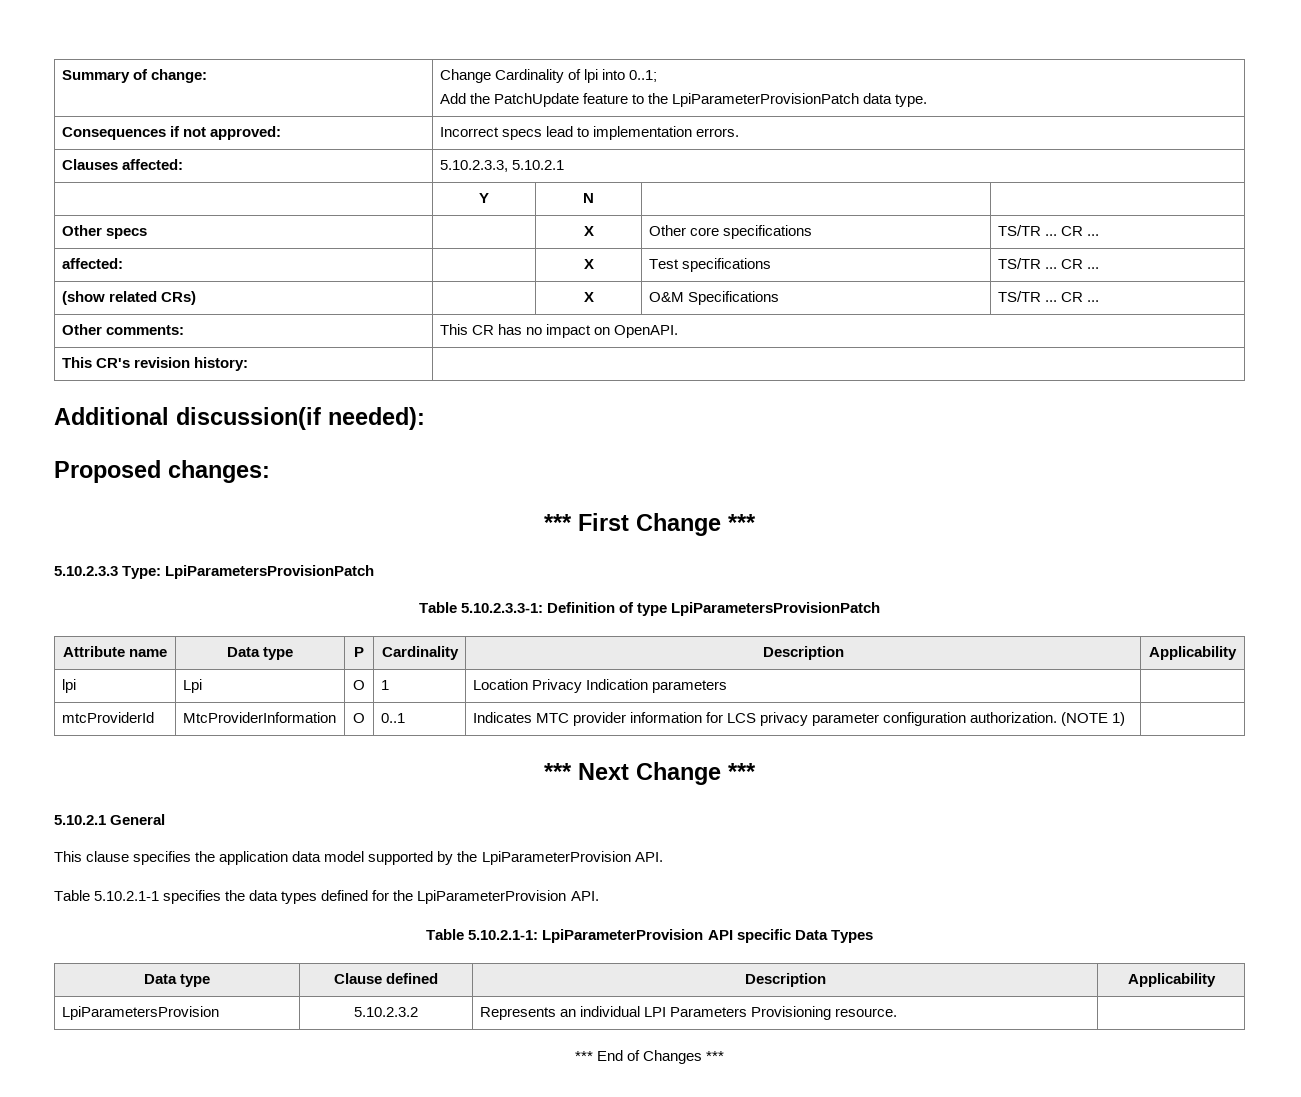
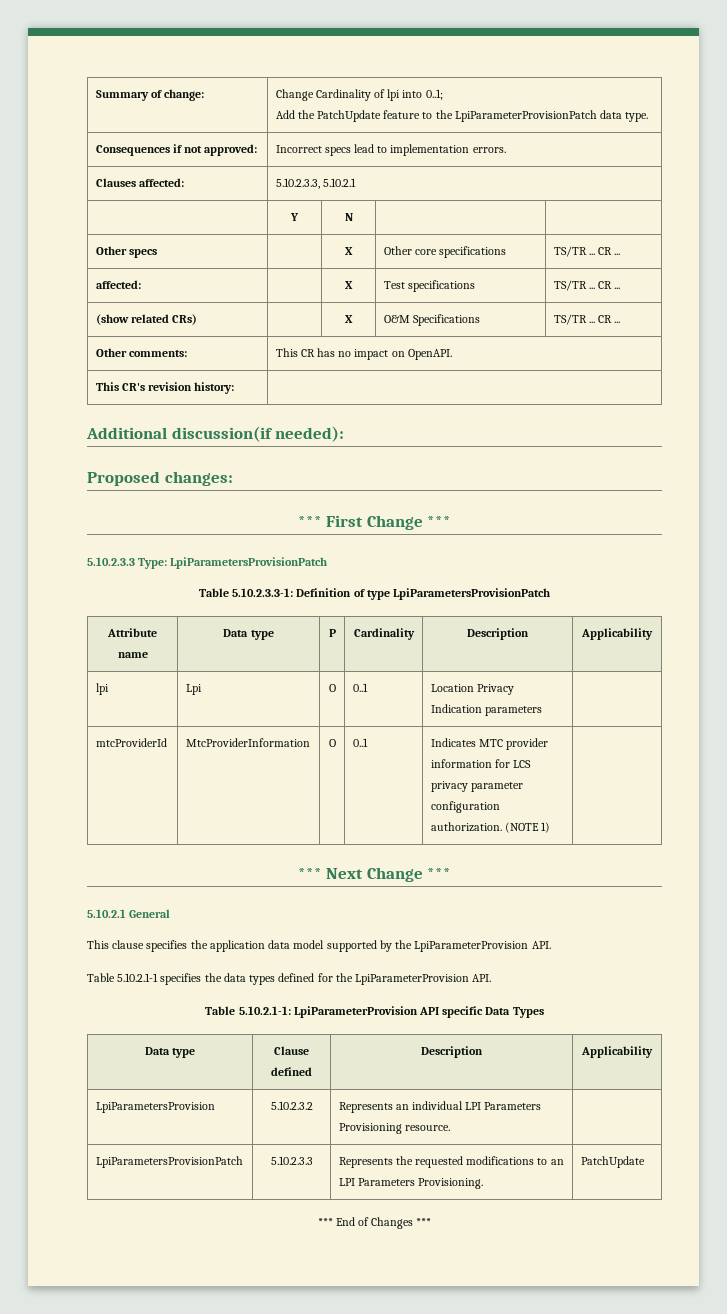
- lpi | Lpi | O | 1 | Location Privacy Indication parameters |
+ lpi | Lpi | O | 0..1 | Location Privacy Indication parameters |
+ LpiParametersProvisionPatch | 5.10.2.3.3 | Represents the requested modifications to an LPI Parameters Provisioning. | PatchUpdate

